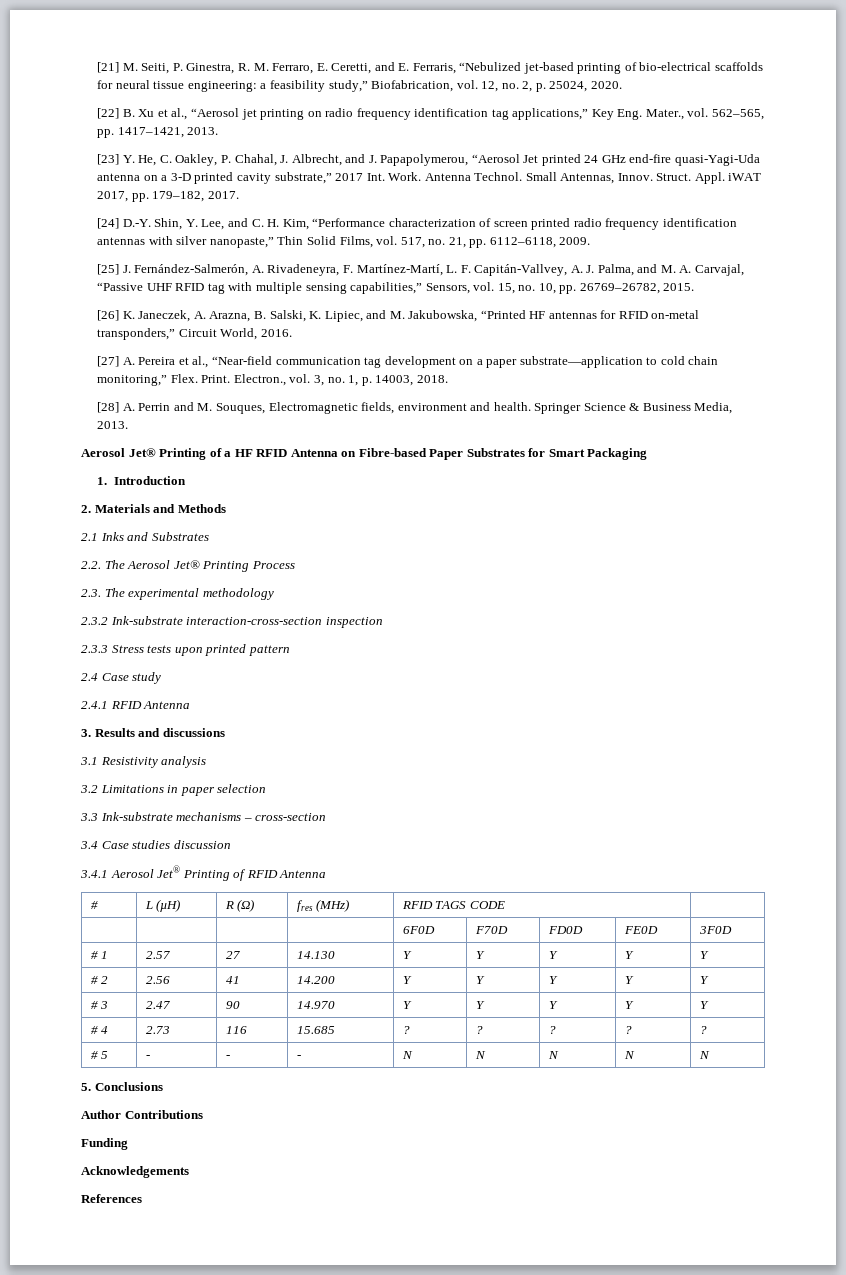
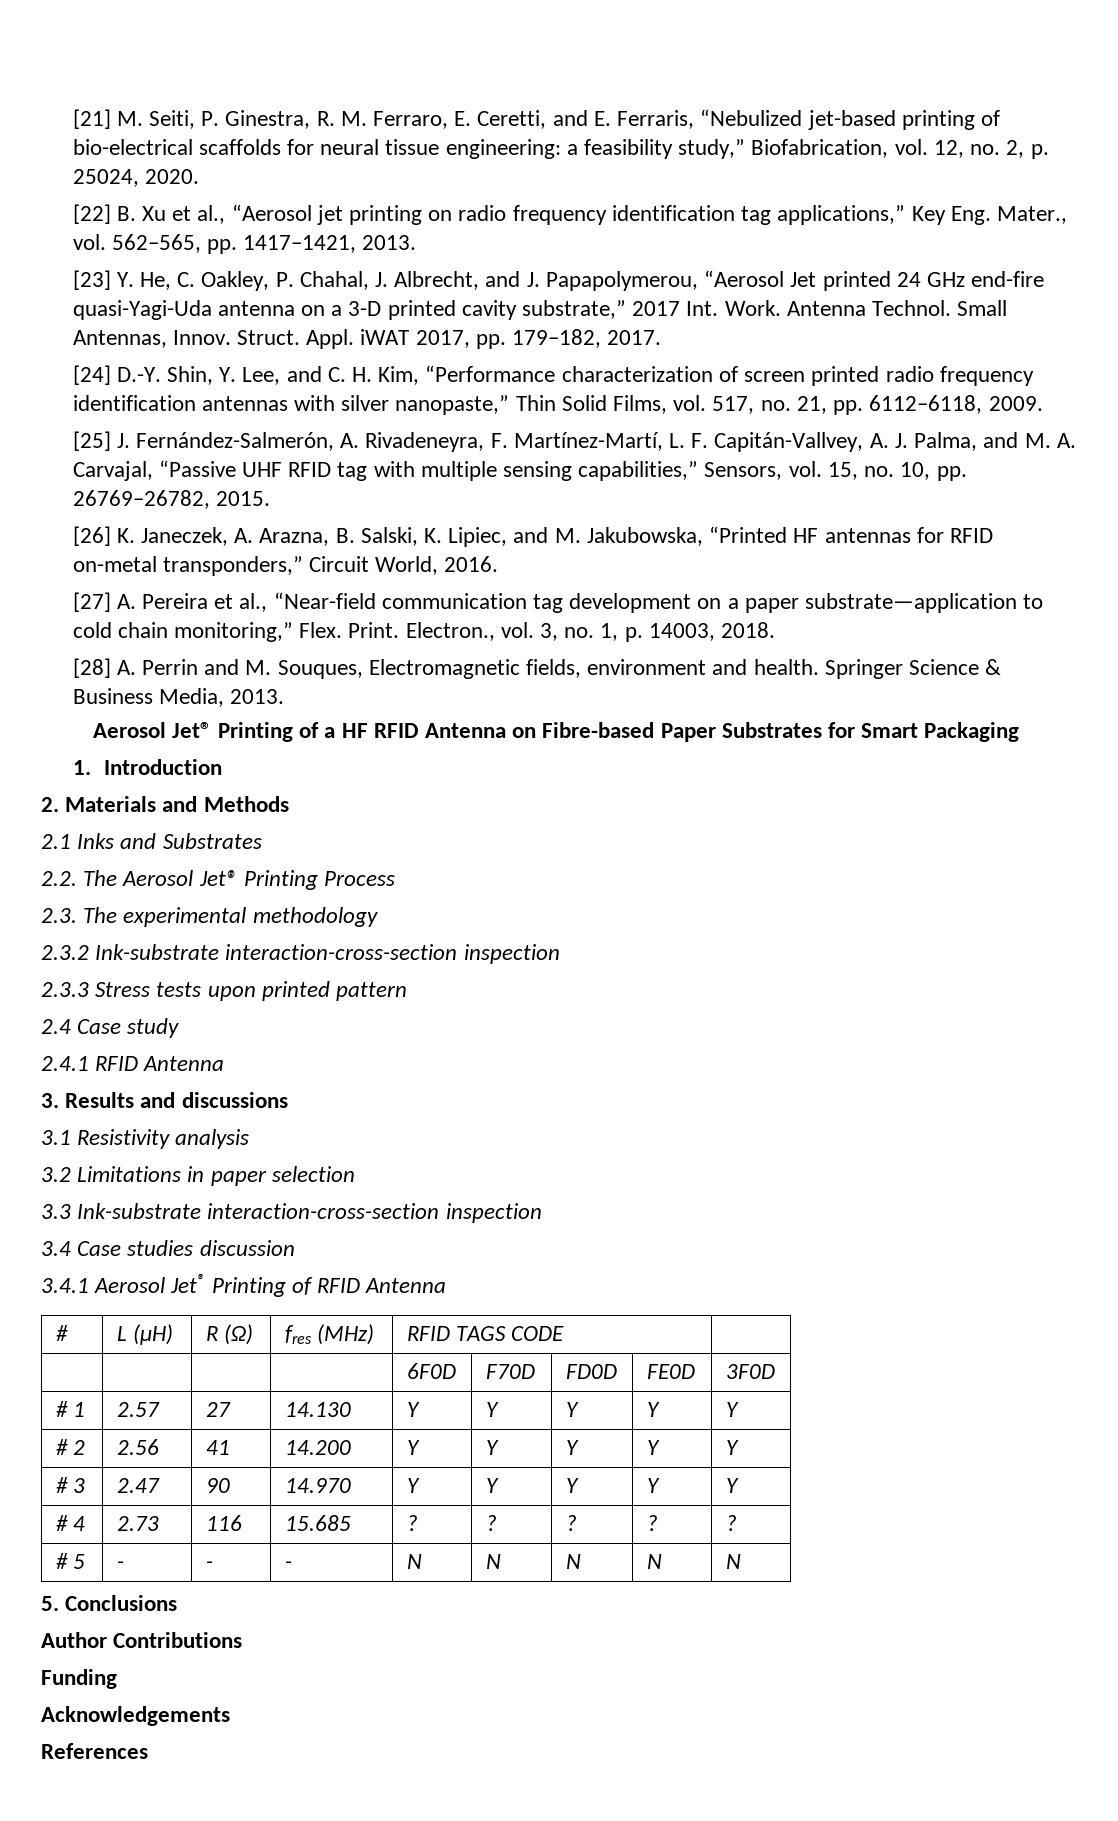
- 3.3 Ink-substrate mechanisms – cross-section
+ 3.3 Ink-substrate interaction-cross-section inspection

